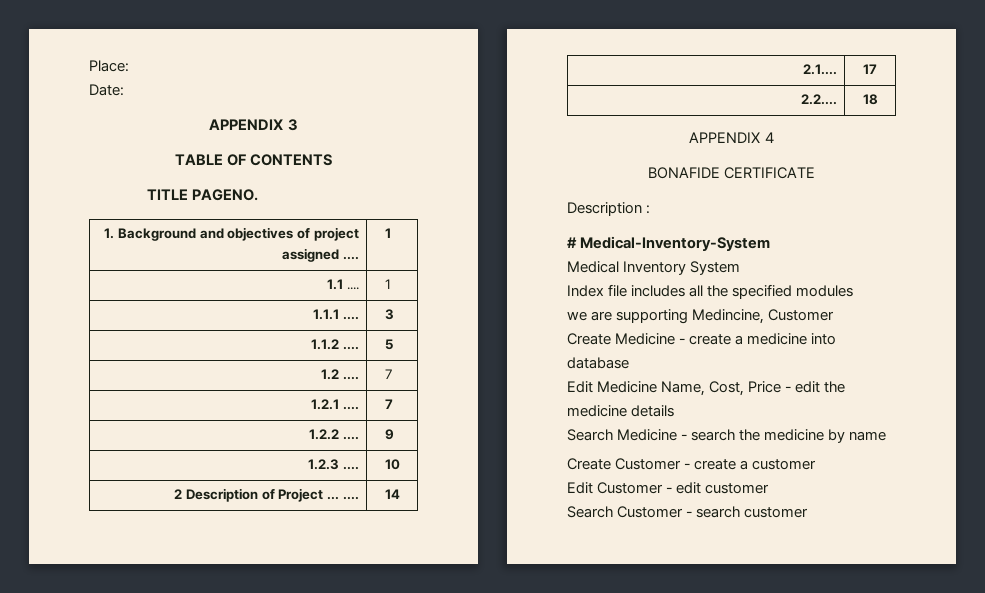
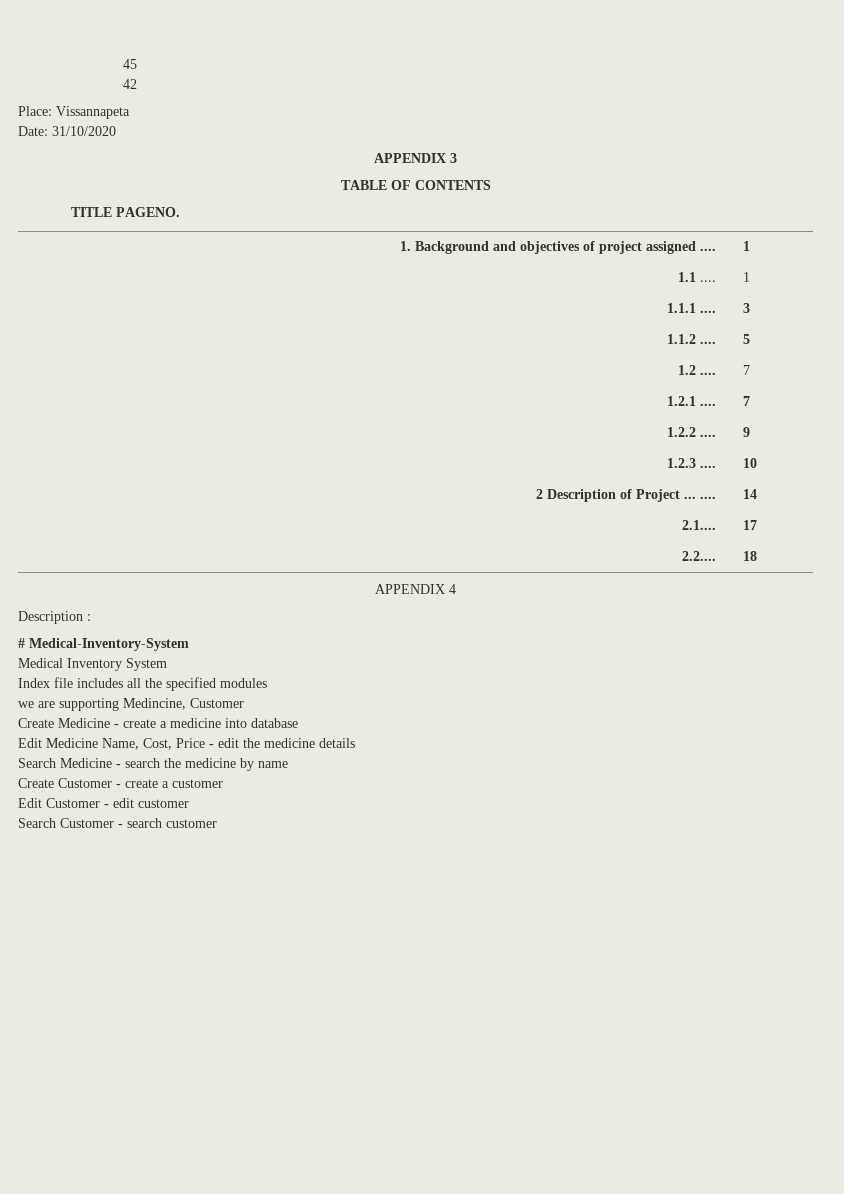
+ 45
+ 42
- Place:
+ Place: Vissannapeta
- Date:
+ Date: 31/10/2020
- BONAFIDE CERTIFICATE

